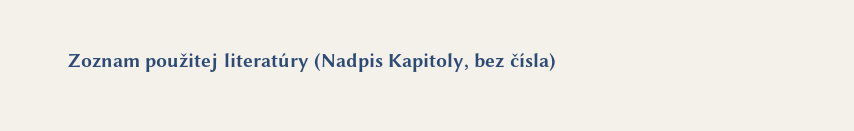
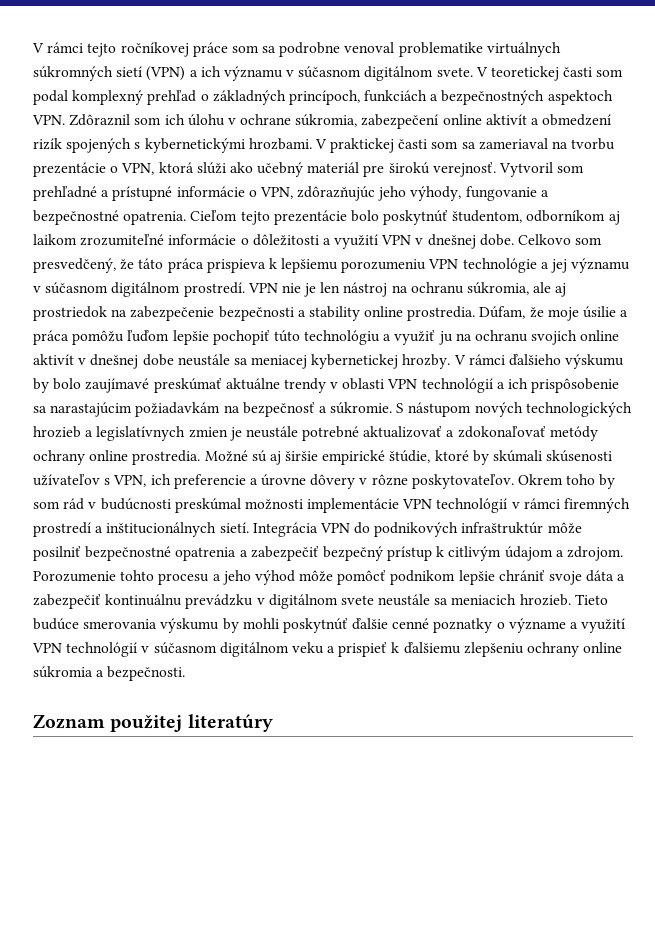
- Zoznam použitej literatúry (Nadpis Kapitoly, bez čísla)
+ V rámci tejto ročníkovej práce som sa podrobne venoval problematike virtuálnych súkromných sietí (VPN) a ich významu v súčasnom digitálnom svete. V teoretickej časti som podal komplexný prehľad o základných princípoch, funkciách a bezpečnostných aspektoch VPN. Zdôraznil som ich úlohu v ochrane súkromia, zabezpečení online aktivít a obmedzení rizík spojených s kybernetickými hrozbami. V praktickej časti som sa zameriaval na tvorbu prezentácie o VPN, ktorá slúži ako učebný materiál pre širokú verejnosť. Vytvoril som prehľadné a prístupné informácie o VPN, zdôrazňujúc jeho výhody, fungovanie a bezpečnostné opatrenia. Cieľom tejto prezentácie bolo poskytnúť študentom, odborníkom aj laikom zrozumiteľné informácie o dôležitosti a využití VPN v dnešnej dobe. Celkovo som presvedčený, že táto práca prispieva k lepšiemu porozumeniu VPN technológie a jej významu v súčasnom digitálnom prostredí. VPN nie je len nástroj na ochranu súkromia, ale aj prostriedok na zabezpečenie bezpečnosti a stability online prostredia. Dúfam, že moje úsilie a práca pomôžu ľuďom lepšie pochopiť túto technológiu a využiť ju na ochranu svojich online aktivít v dnešnej dobe neustále sa meniacej kybernetickej hrozby. V rámci ďalšieho výskumu by bolo zaujímavé preskúmať aktuálne trendy v oblasti VPN technológií a ich prispôsobenie sa narastajúcim požiadavkám na bezpečnosť a súkromie. S nástupom nových technologických hrozieb a legislatívnych zmien je neustále potrebné aktualizovať a zdokonaľovať metódy ochrany online prostredia. Možné sú aj širšie empirické štúdie, ktoré by skúmali skúsenosti užívateľov s VPN, ich preferencie a úrovne dôvery v rôzne poskytovateľov. Okrem toho by som rád v budúcnosti preskúmal možnosti implementácie VPN technológií v rámci firemných prostredí a inštitucionálnych sietí. Integrácia VPN do podnikových infraštruktúr môže posilniť bezpečnostné opatrenia a zabezpečiť bezpečný prístup k citlivým údajom a zdrojom. Porozumenie tohto procesu a jeho výhod môže pomôcť podnikom lepšie chrániť svoje dáta a zabezpečiť kontinuálnu prevádzku v digitálnom svete neustále sa meniacich hrozieb. Tieto budúce smerovania výskumu by mohli poskytnúť ďalšie cenné poznatky o význame a využití VPN technológií v súčasnom digitálnom veku a prispieť k ďalšiemu zlepšeniu ochrany online súkromia a bezpečnosti.
+ Zoznam použitej literatúry

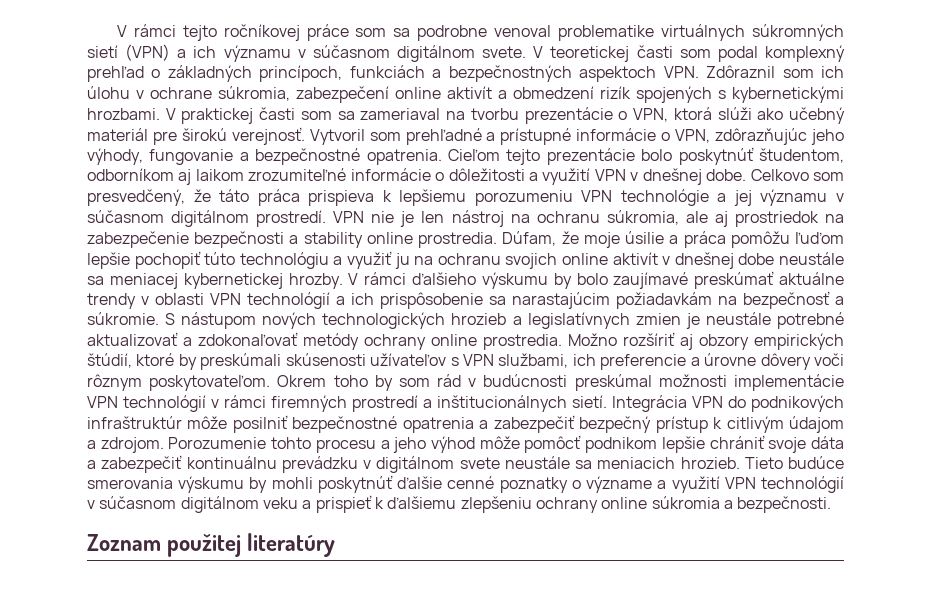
- Možné sú aj širšie empirické štúdie, ktoré by skúmali skúsenosti užívateľov s VPN, ich preferencie a úrovne dôvery v rôzne poskytovateľov.
+ Možno rozšíriť aj obzory empirických štúdií, ktoré by preskúmali skúsenosti užívateľov s VPN službami, ich preferencie a úrovne dôvery voči rôznym poskytovateľom.

